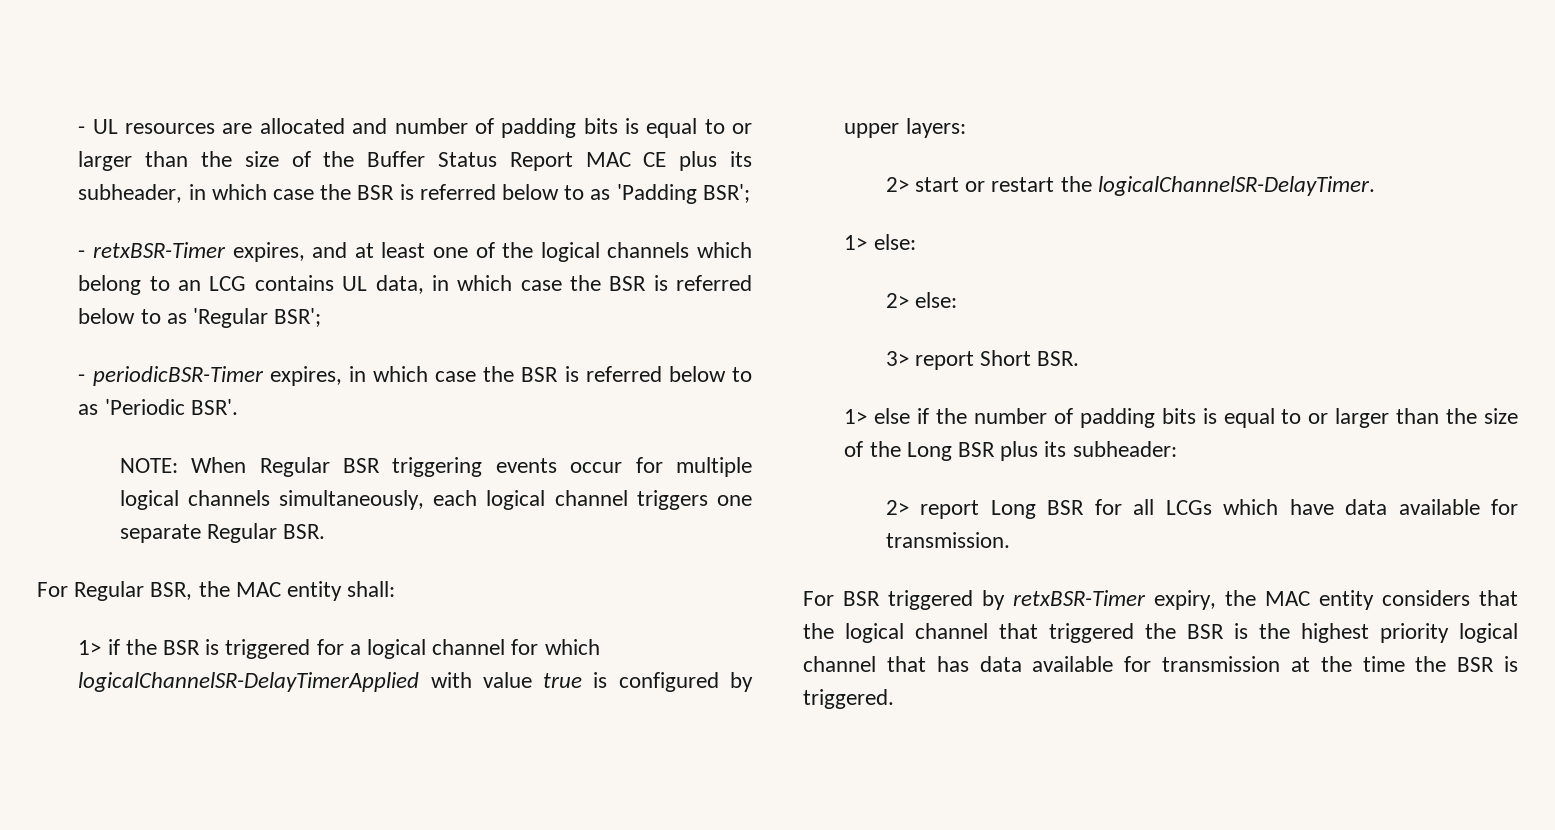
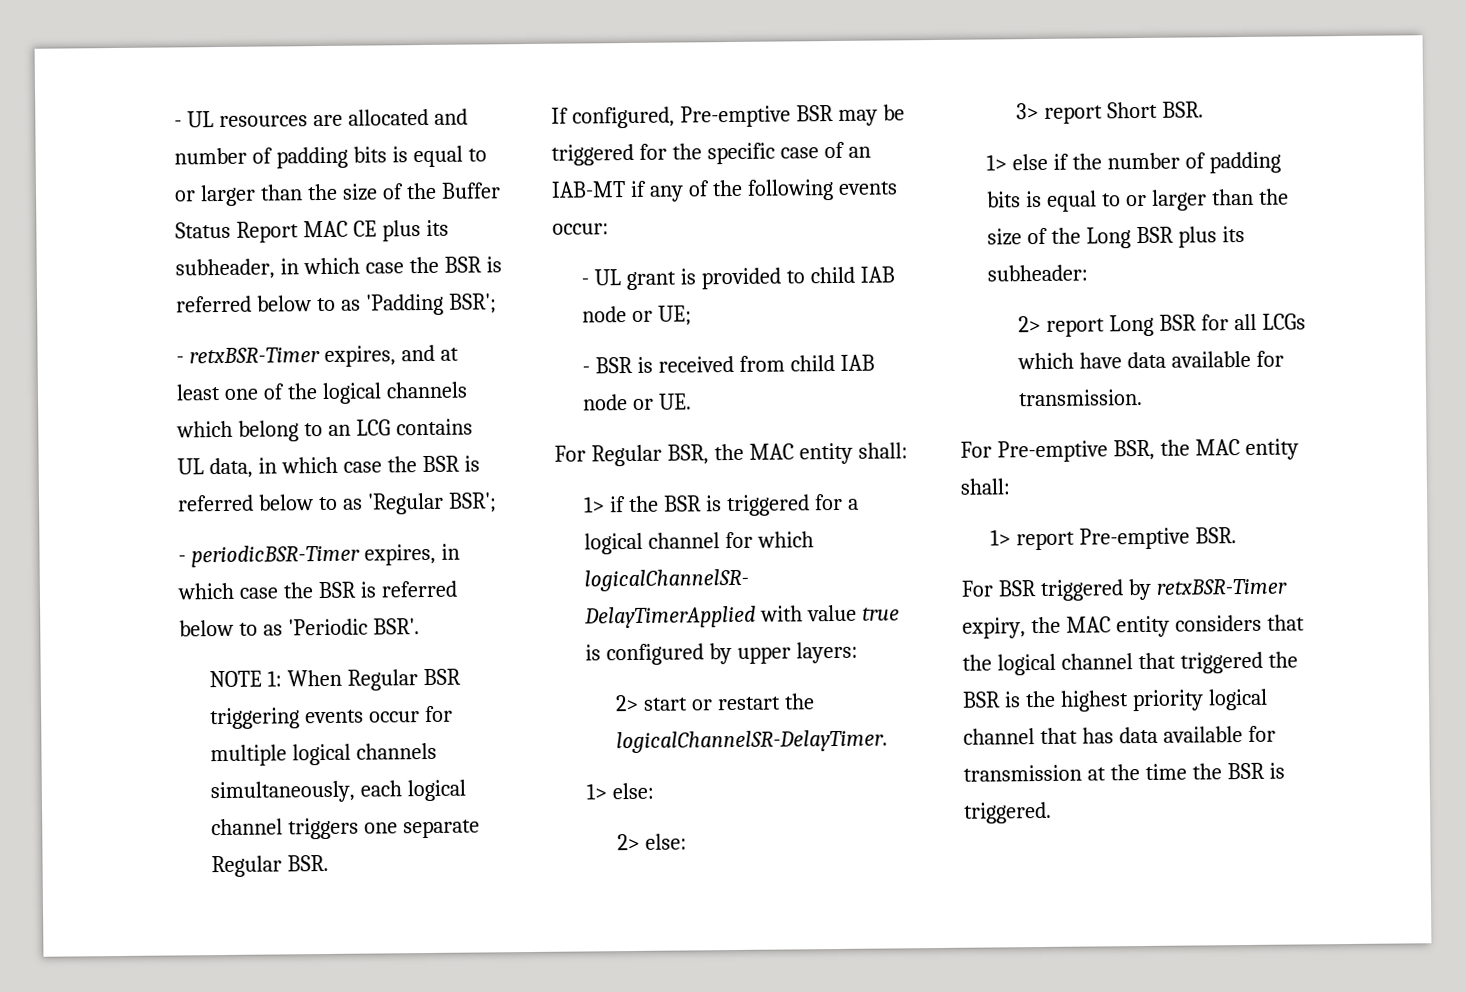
- NOTE: When Regular BSR triggering events occur for multiple logical channels simultaneously, each logical channel triggers one separate Regular BSR.
+ NOTE 1: When Regular BSR triggering events occur for multiple logical channels simultaneously, each logical channel triggers one separate Regular BSR.
+ If configured, Pre-emptive BSR may be triggered for the specific case of an IAB-MT if any of the following events occur:
+ - UL grant is provided to child IAB node or UE;
+ - BSR is received from child IAB node or UE.
+ For Pre-emptive BSR, the MAC entity shall:
+ 1> report Pre-emptive BSR.

